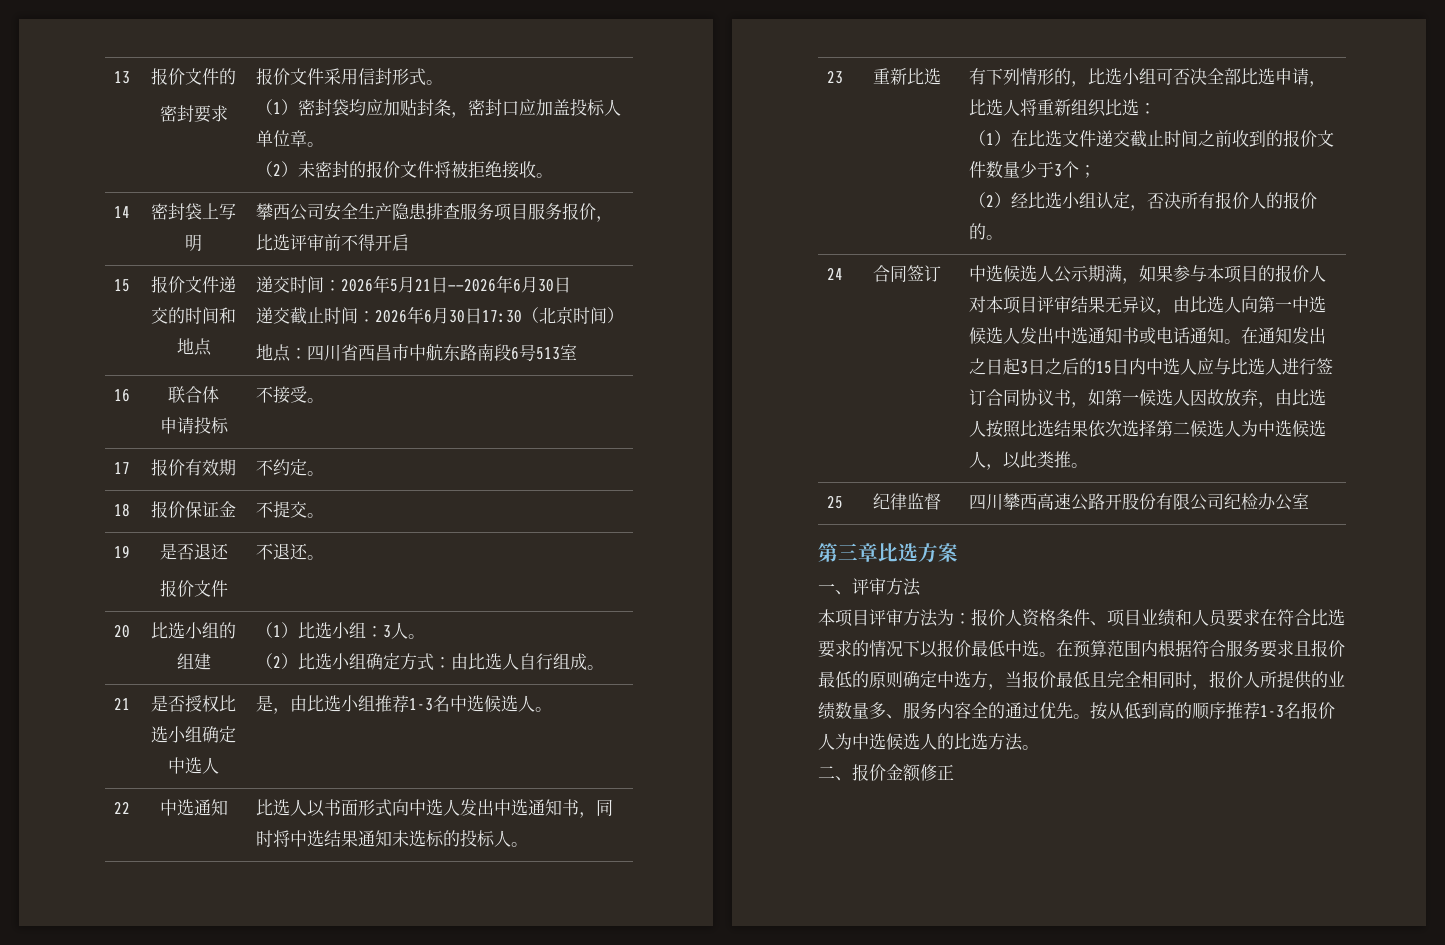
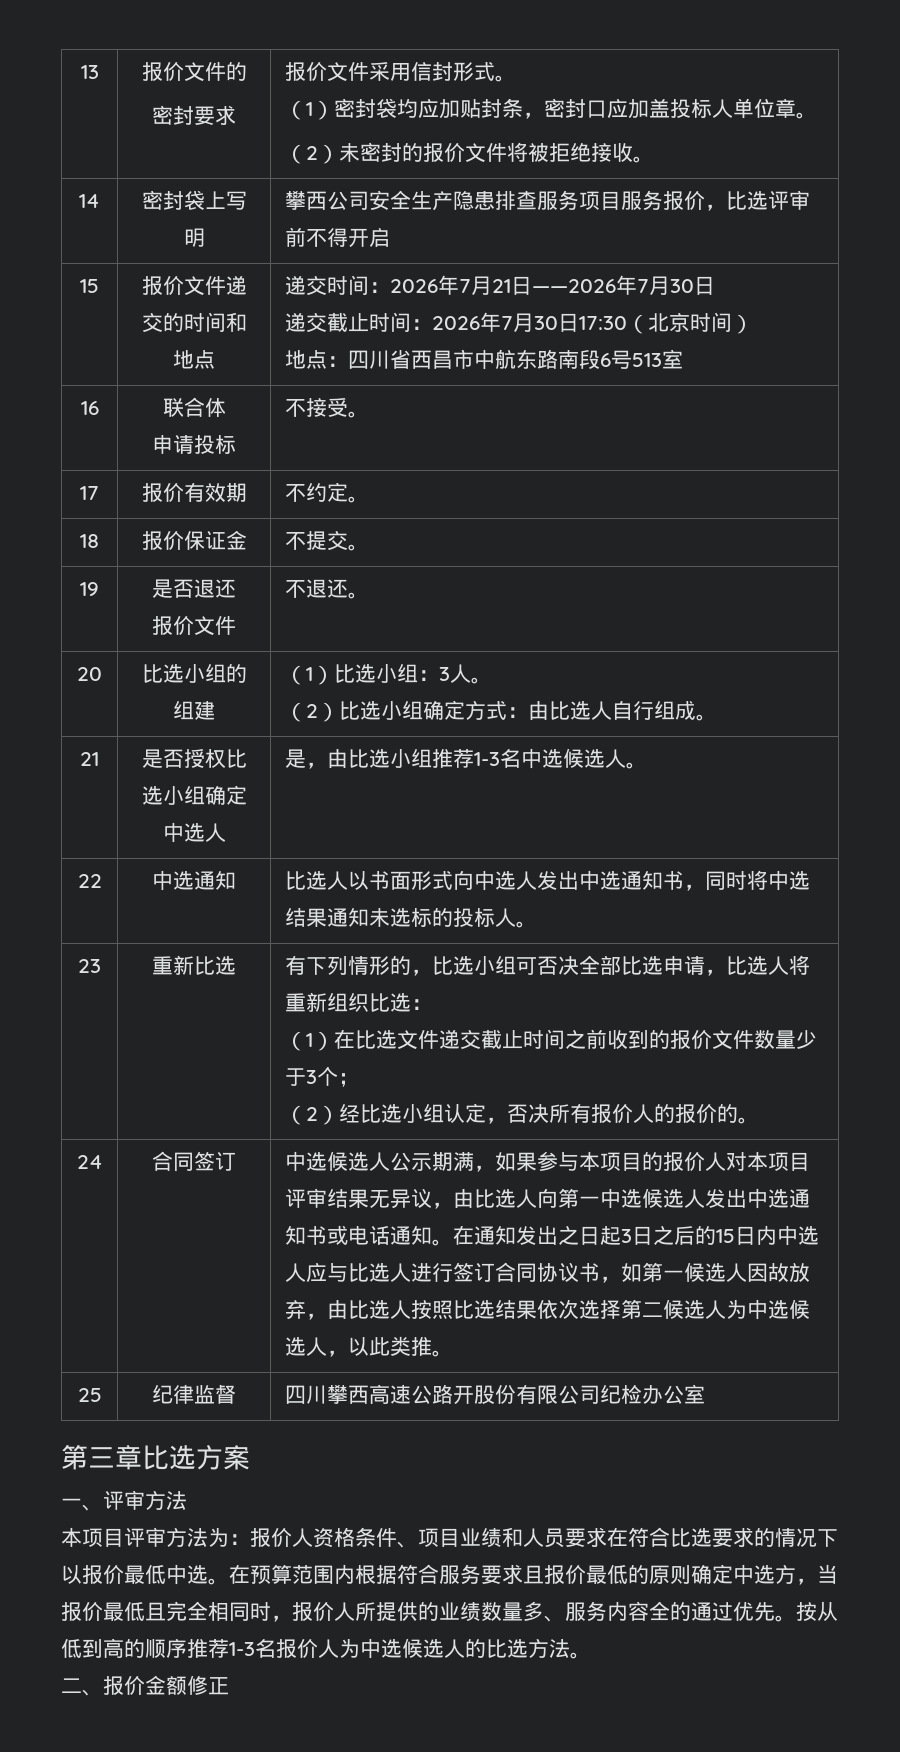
- 递交时间：2026年5月21日——2026年6月30日
+ 递交时间：2026年7月21日——2026年7月30日
- 递交截止时间：2026年6月30日17:30（北京时间）
+ 递交截止时间：2026年7月30日17:30（北京时间）

